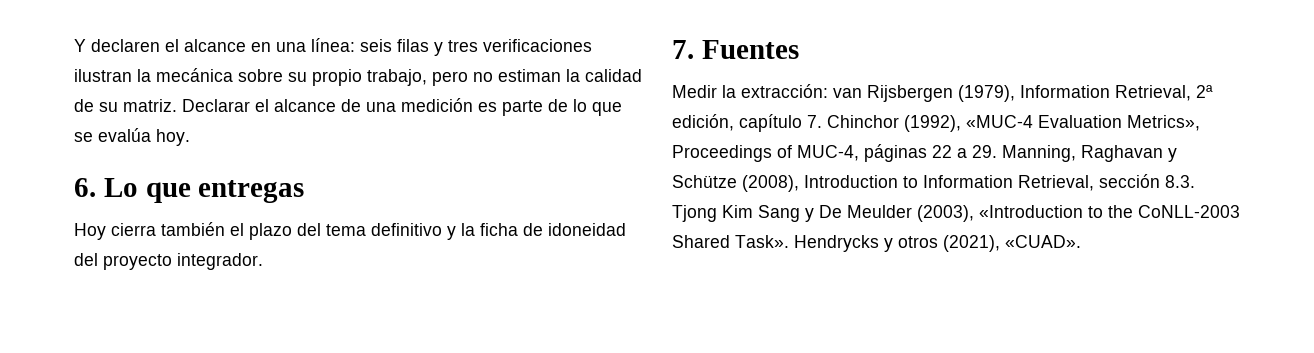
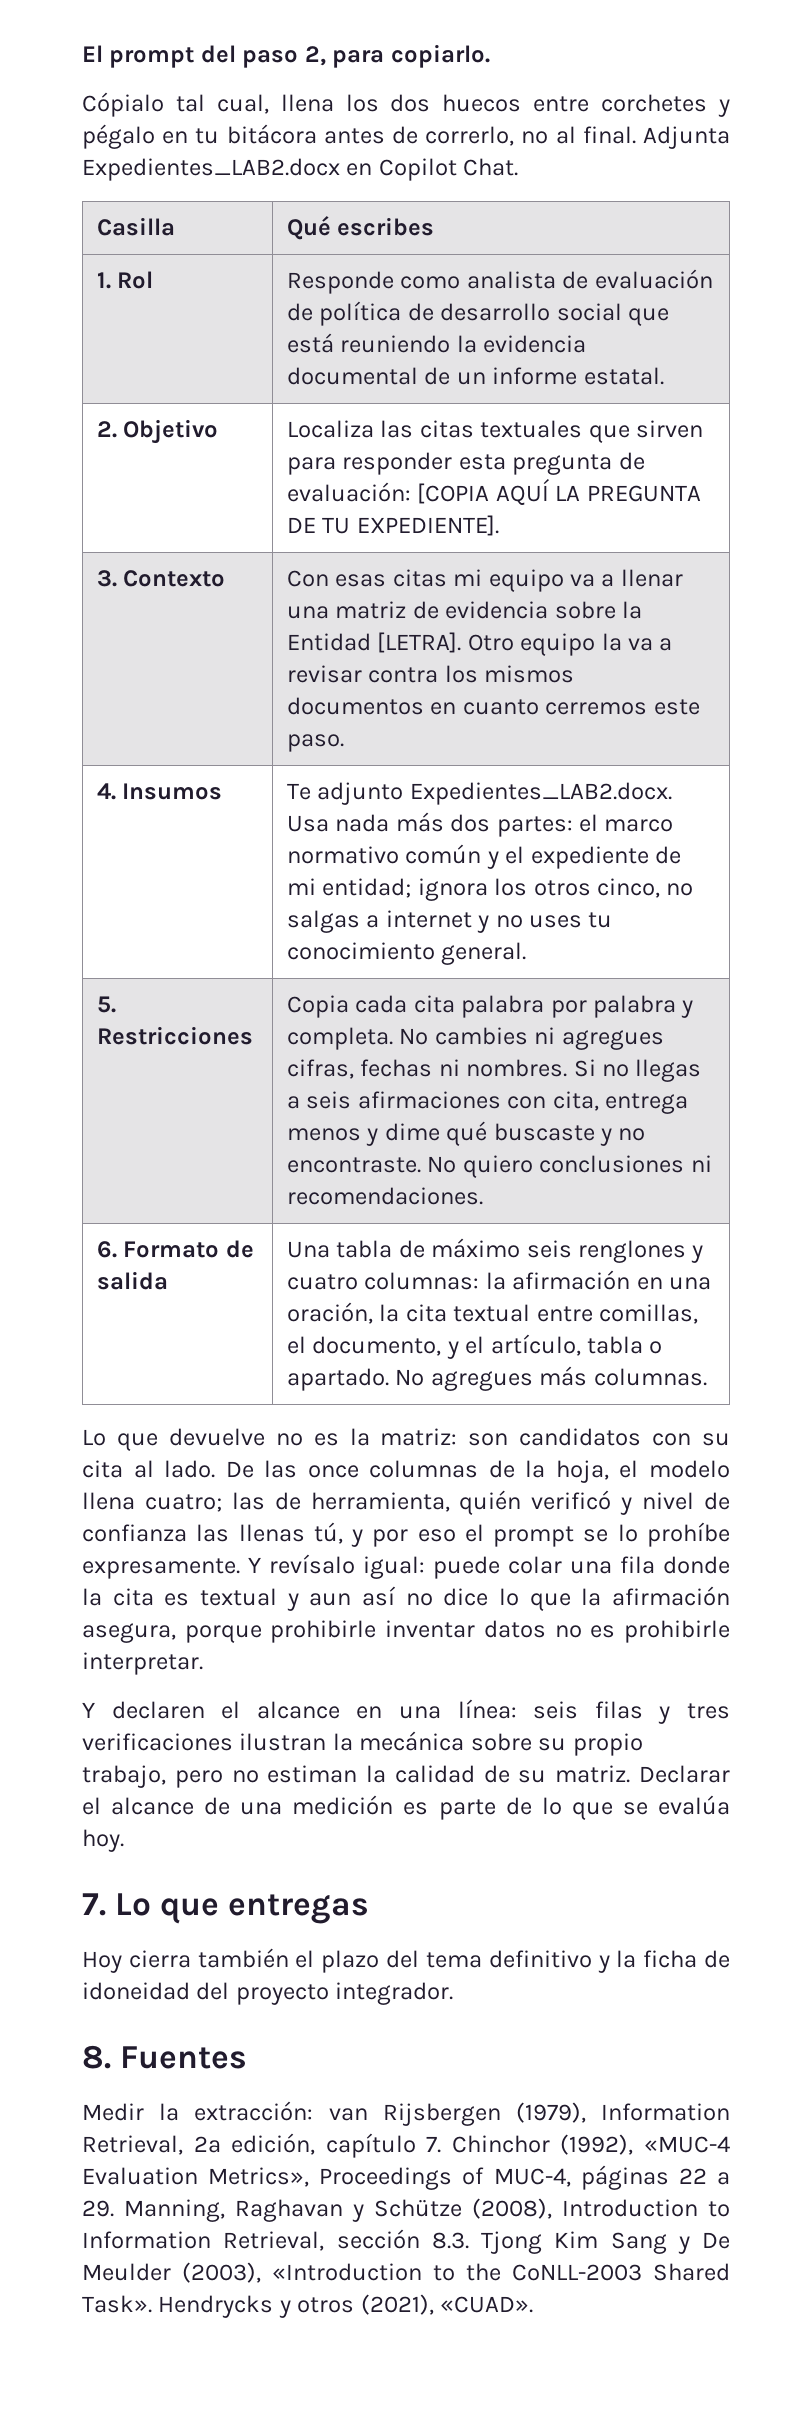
+ El prompt del paso 2, para copiarlo.
+ Cópialo tal cual, llena los dos huecos entre corchetes y pégalo en tu bitácora antes de correrlo, no al final. Adjunta Expedientes_LAB2.docx en Copilot Chat.
+ Casilla | Qué escribes
+ 1. Rol | Responde como analista de evaluación de política de desarrollo social que está reuniendo la evidencia documental de un informe estatal.
+ 2. Objetivo | Localiza las citas textuales que sirven para responder esta pregunta de evaluación: [COPIA AQUÍ LA PREGUNTA DE TU EXPEDIENTE].
+ 3. Contexto | Con esas citas mi equipo va a llenar una matriz de evidencia sobre la Entidad [LETRA]. Otro equipo la va a revisar contra los mismos documentos en cuanto cerremos este paso.
+ 4. Insumos | Te adjunto Expedientes_LAB2.docx. Usa nada más dos partes: el marco normativo común y el expediente de mi entidad; ignora los otros cinco, no salgas a internet y no uses tu conocimiento general.
+ 5. Restricciones | Copia cada cita palabra por palabra y completa. No cambies ni agregues cifras, fechas ni nombres. Si no llegas a seis afirmaciones con cita, entrega menos y dime qué buscaste y no encontraste. No quiero conclusiones ni recomendaciones.
+ 6. Formato de salida | Una tabla de máximo seis renglones y cuatro columnas: la afirmación en una oración, la cita textual entre comillas, el documento, y el artículo, tabla o apartado. No agregues más columnas.
+ Lo que devuelve no es la matriz: son candidatos con su cita al lado. De las once columnas de la hoja, el modelo llena cuatro; las de herramienta, quién verificó y nivel de confianza las llenas tú, y por eso el prompt se lo prohíbe expresamente. Y revísalo igual: puede colar una fila donde la cita es textual y aun así no dice lo que la afirmación asegura, porque prohibirle inventar datos no es prohibirle interpretar.
- 6. Lo que entregas
+ 7. Lo que entregas
- 7. Fuentes
+ 8. Fuentes

